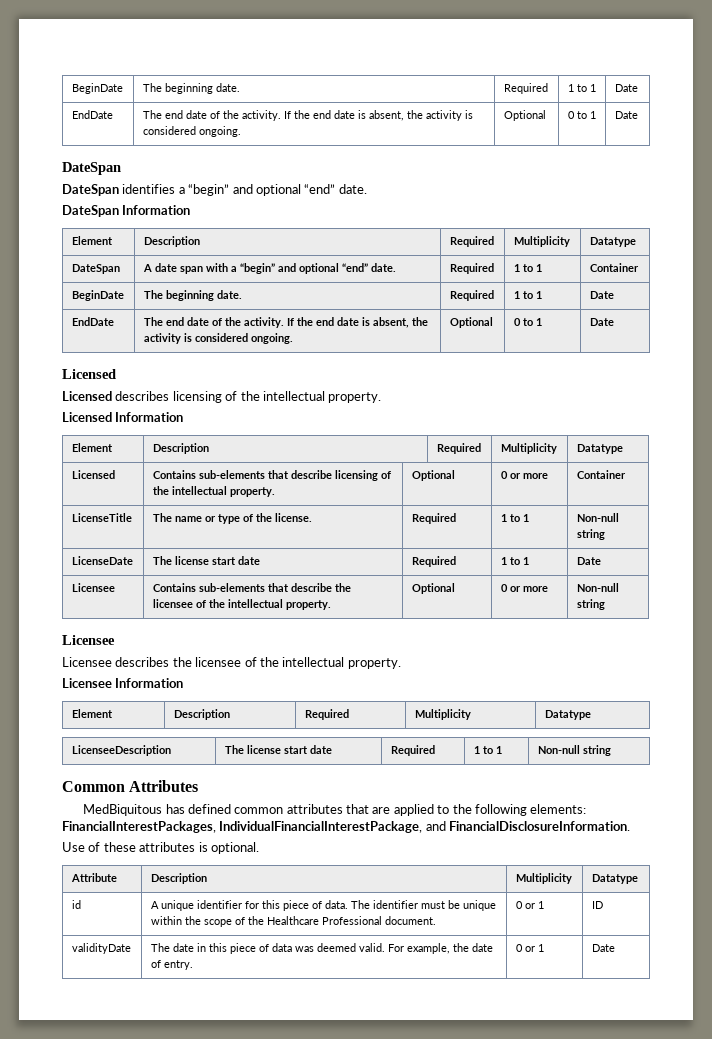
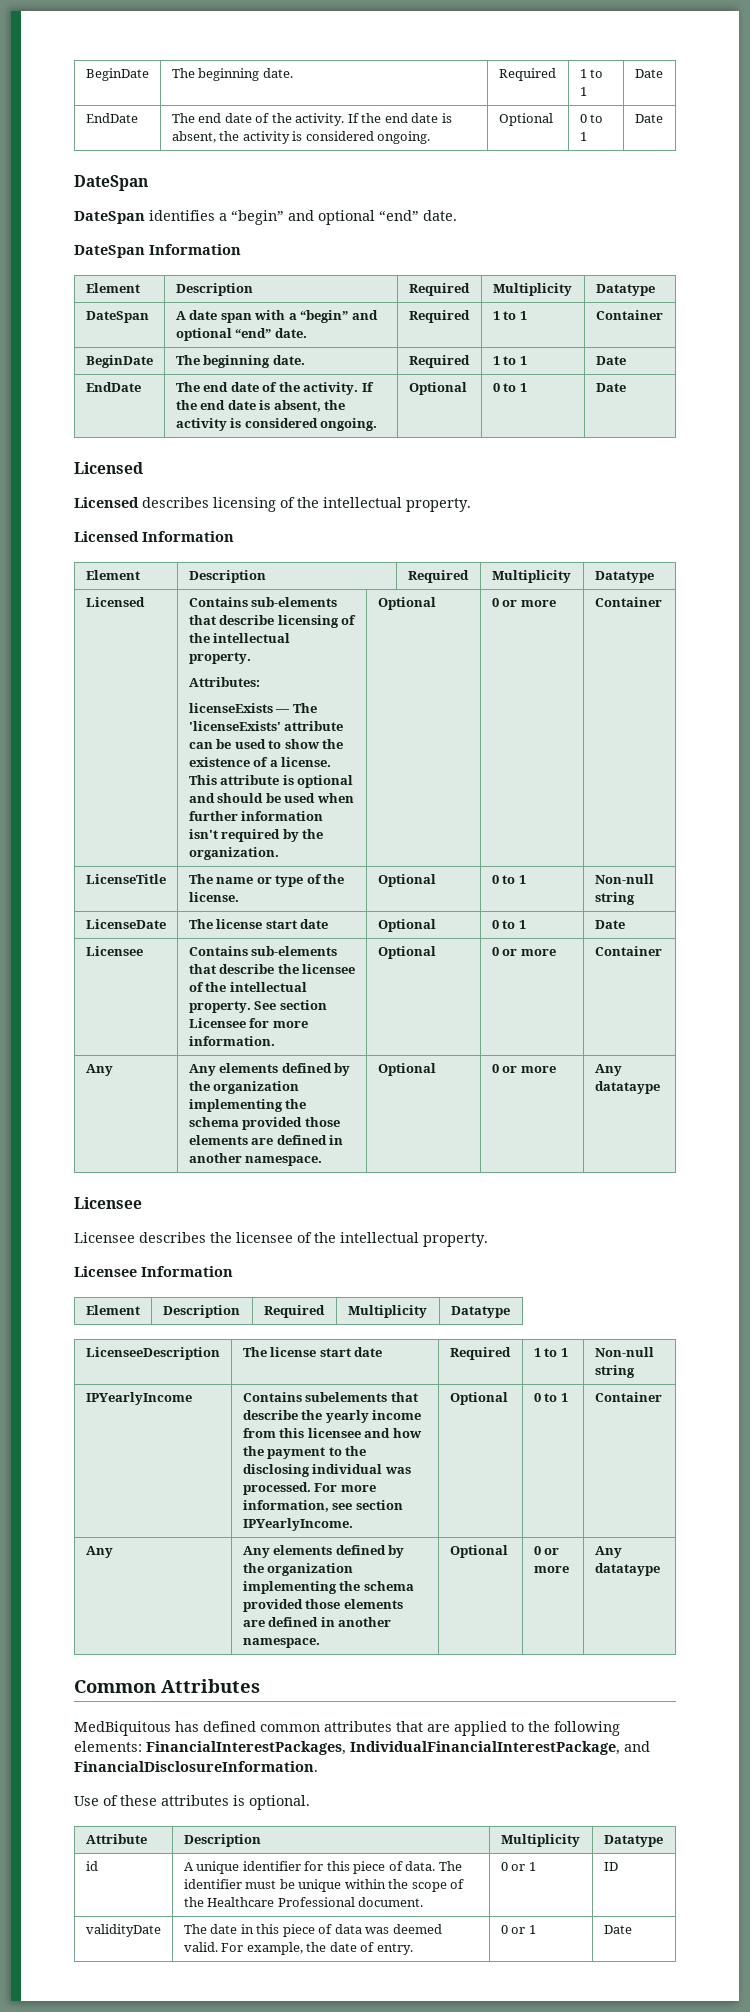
+ Attributes:
+ licenseExists — The 'licenseExists' attribute can be used to show the existence of a license. This attribute is optional and should be used when further information isn't required by the organization.
- LicenseTitle | The name or type of the license. | Required | 1 to 1 | Non-null string
+ LicenseTitle | The name or type of the license. | Optional | 0 to 1 | Non-null string
- LicenseDate | The license start date | Required | 1 to 1 | Date
+ LicenseDate | The license start date | Optional | 0 to 1 | Date
- Licensee | Contains sub-elements that describe the licensee of the intellectual property. | Optional | 0 or more | Non-null string
+ Licensee | Contains sub-elements that describe the licensee of the intellectual property. See section Licensee for more information. | Optional | 0 or more | Container
+ Any | Any elements defined by the organization implementing the schema provided those elements are defined in another namespace. | Optional | 0 or more | Any datataype
+ IPYearlyIncome | Contains subelements that describe the yearly income from this licensee and how the payment to the disclosing individual was processed. For more information, see section IPYearlyIncome. | Optional | 0 to 1 | Container
+ Any | Any elements defined by the organization implementing the schema provided those elements are defined in another namespace. | Optional | 0 or more | Any datataype

